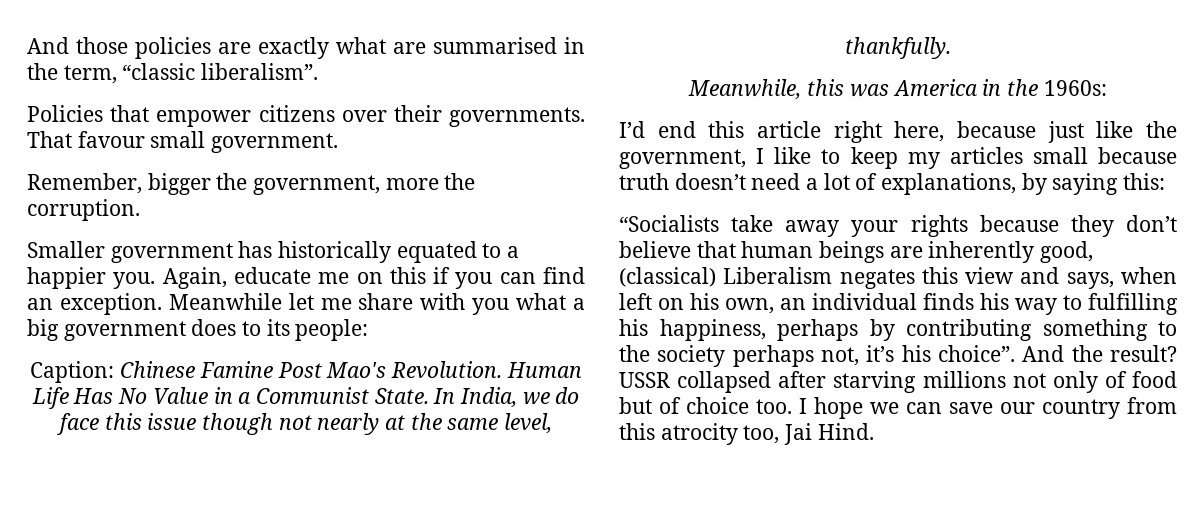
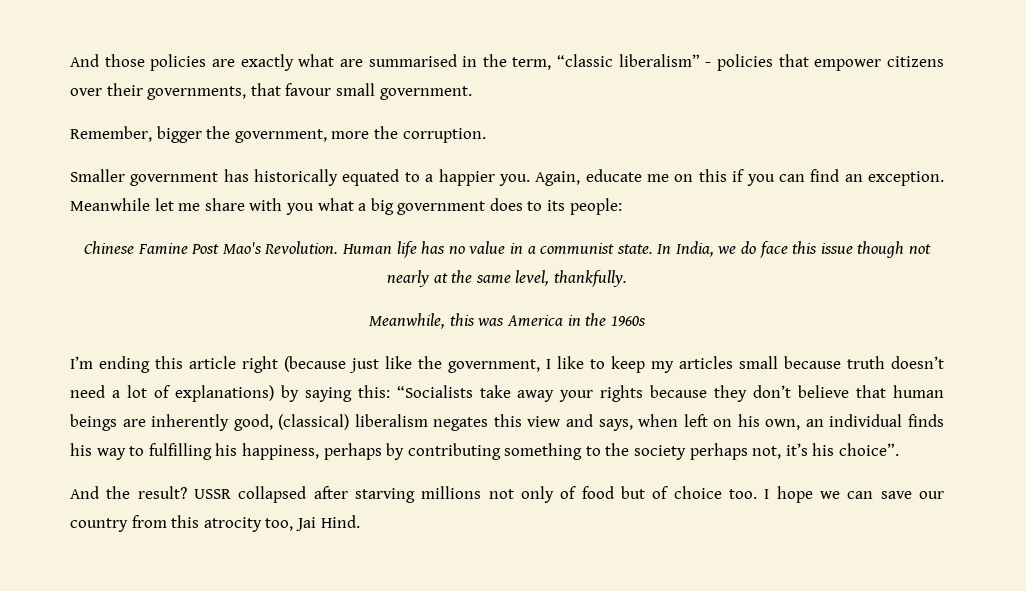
- And those policies are exactly what are summarised in the term, “classic liberalism”.
- Policies that empower citizens over their governments. That favour small government.
+ And those policies are exactly what are summarised in the term, “classic liberalism” - policies that empower citizens over their governments, that favour small government.
- Caption: Chinese Famine Post Mao's Revolution.
+ Chinese Famine Post Mao's Revolution.
- Human Life Has No Value in a Communist State.
+ Human life has no value in a communist state.
- Meanwhile, this was America in the 1960s:
- I’d end this article right here, because just like the government, I like to keep my articles small because truth doesn’t need a lot of explanations, by saying this:
- “Socialists take away your rights because they don’t believe that human beings are inherently good, (classical) Liberalism negates this view and says, when left on his own, an individual finds his way to fulfilling his happiness, perhaps by contributing something to the society perhaps not, it’s his choice”. And the result?
+ Meanwhile, this was America in the 1960s
+ I’m ending this article right (because just like the government, I like to keep my articles small because truth doesn’t need a lot of explanations) by saying this: “Socialists take away your rights because they don’t believe that human beings are inherently good, (classical) liberalism negates this view and says, when left on his own, an individual finds his way to fulfilling his happiness, perhaps by contributing something to the society perhaps not, it’s his choice”.
+ And the result?

